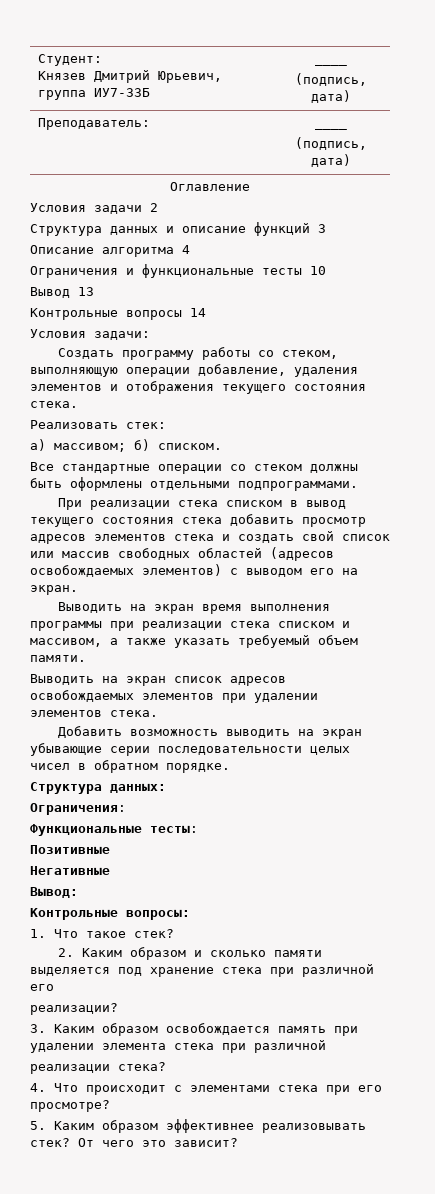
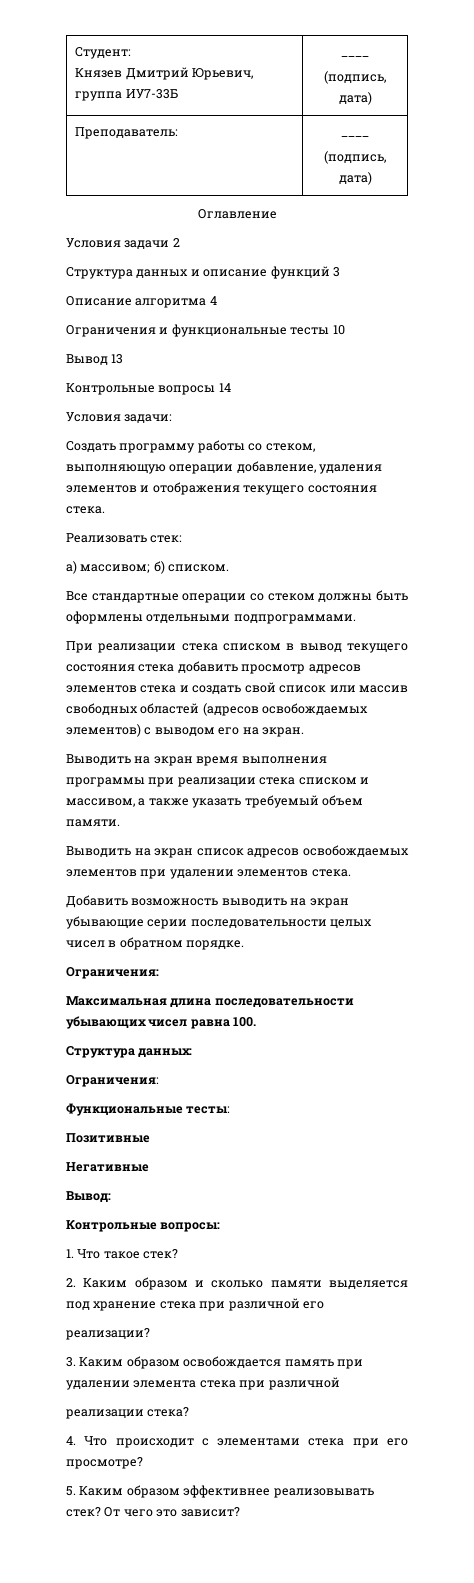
  Добавить возможность выводить на экран убывающие серии последовательности целых чисел в обратном порядке.
+ Ограничения:
+ Максимальная длина последовательности убывающих чисел равна 100.

